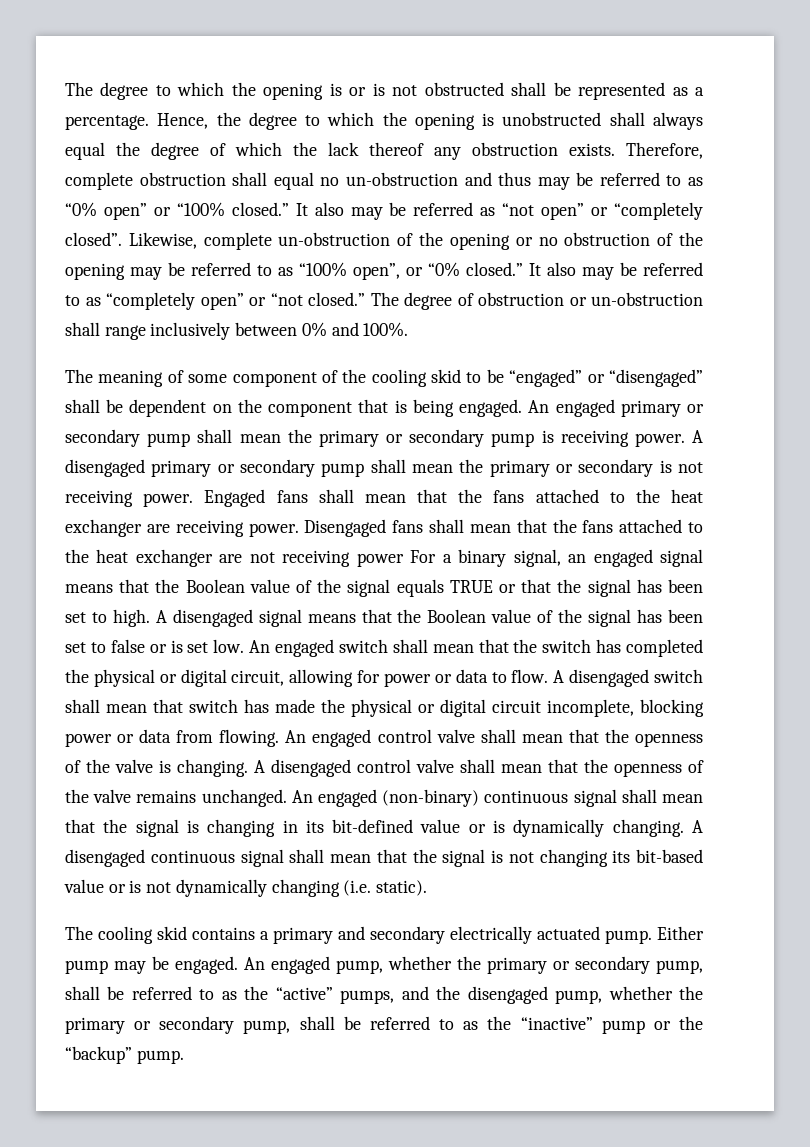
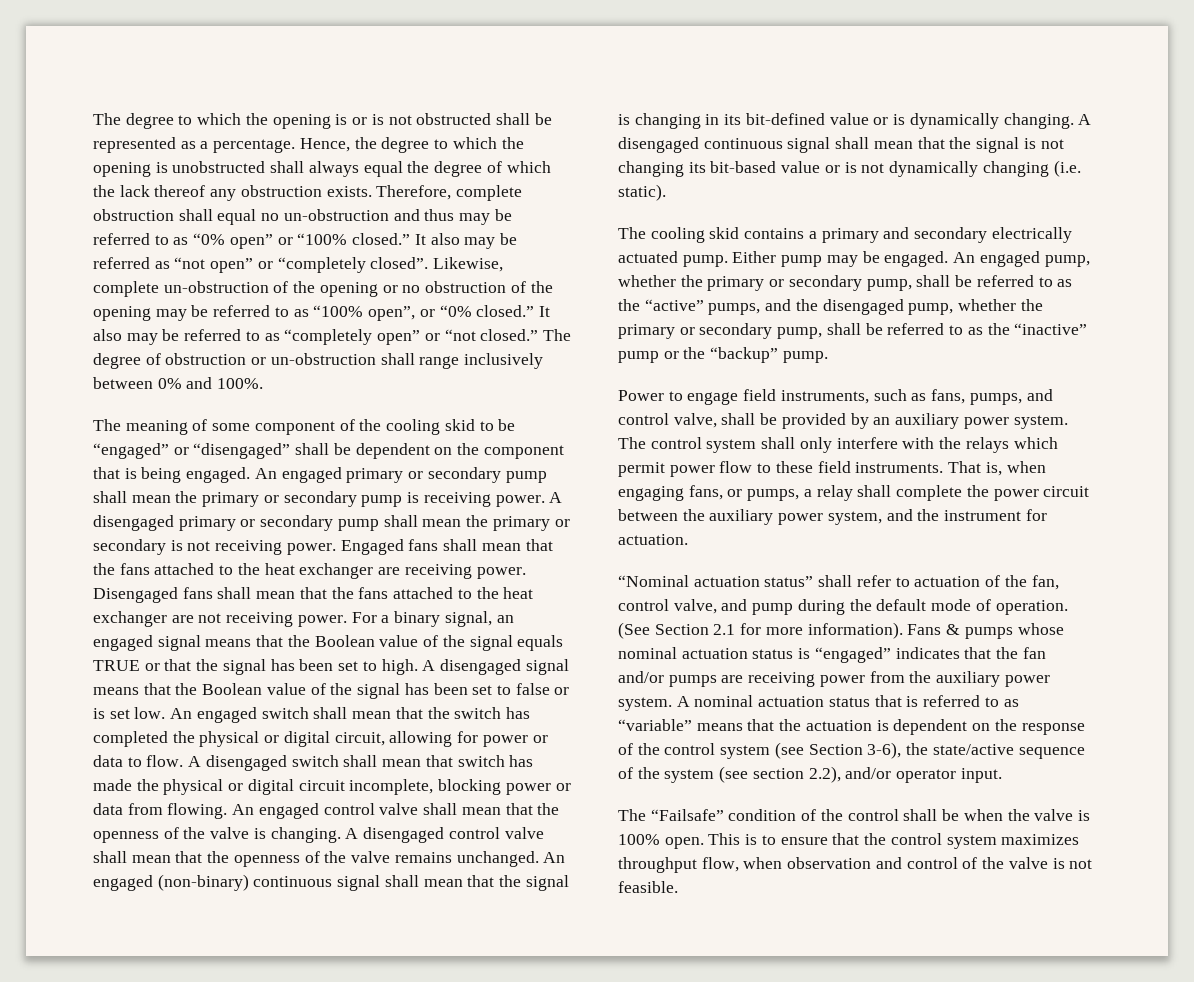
- Disengaged fans shall mean that the fans attached to the heat exchanger are not receiving power For a binary signal, an engaged signal means that the Boolean value of the signal equals TRUE or that the signal has been set to high.
+ Disengaged fans shall mean that the fans attached to the heat exchanger are not receiving power. For a binary signal, an engaged signal means that the Boolean value of the signal equals TRUE or that the signal has been set to high.
+ Power to engage field instruments, such as fans, pumps, and control valve, shall be provided by an auxiliary power system. The control system shall only interfere with the relays which permit power flow to these field instruments. That is, when engaging fans, or pumps, a relay shall complete the power circuit between the auxiliary power system, and the instrument for actuation.
+ “Nominal actuation status” shall refer to actuation of the fan, control valve, and pump during the default mode of operation. (See Section 2.1 for more information). Fans & pumps whose nominal actuation status is “engaged” indicates that the fan and/or pumps are receiving power from the auxiliary power system. A nominal actuation status that is referred to as “variable” means that the actuation is dependent on the response of the control system (see Section 3-6), the state/active sequence of the system (see section 2.2), and/or operator input.
+ The “Failsafe” condition of the control shall be when the valve is 100% open. This is to ensure that the control system maximizes throughput flow, when observation and control of the valve is not feasible.

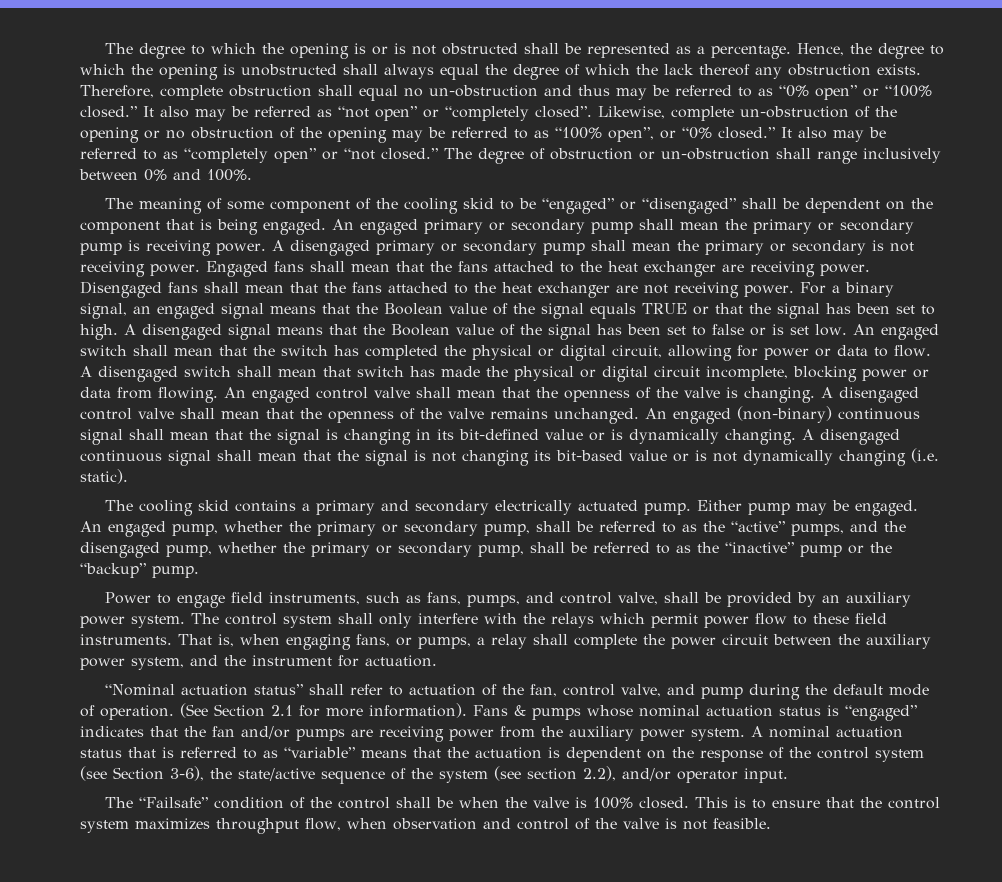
- The “Failsafe” condition of the control shall be when the valve is 100% open.
+ The “Failsafe” condition of the control shall be when the valve is 100% closed.

